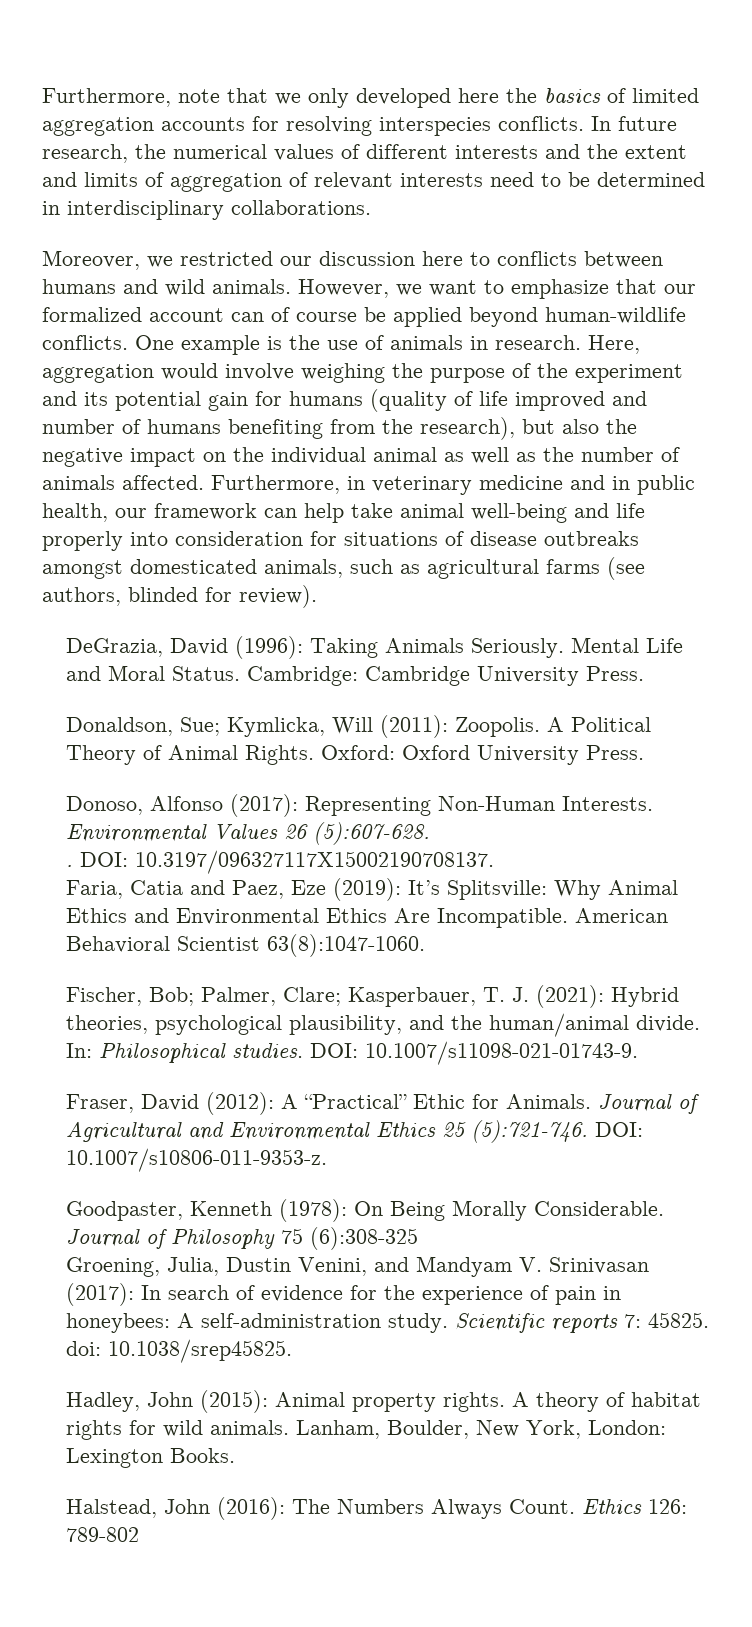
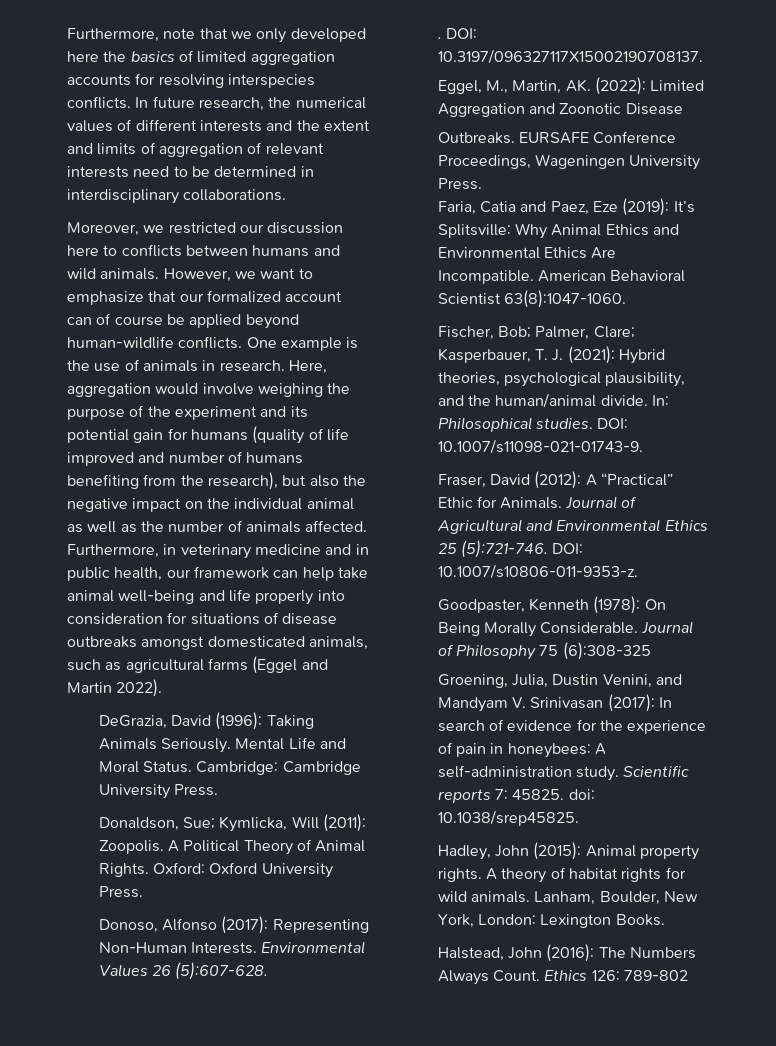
- Furthermore, in veterinary medicine and in public health, our framework can help take animal well-being and life properly into consideration for situations of disease outbreaks amongst domesticated animals, such as agricultural farms (see authors, blinded for review).
+ Furthermore, in veterinary medicine and in public health, our framework can help take animal well-being and life properly into consideration for situations of disease outbreaks amongst domesticated animals, such as agricultural farms (Eggel and Martin 2022).
+ Eggel, M., Martin, AK. (2022): Limited Aggregation and Zoonotic Disease
+ Outbreaks. EURSAFE Conference Proceedings, Wageningen University Press.

